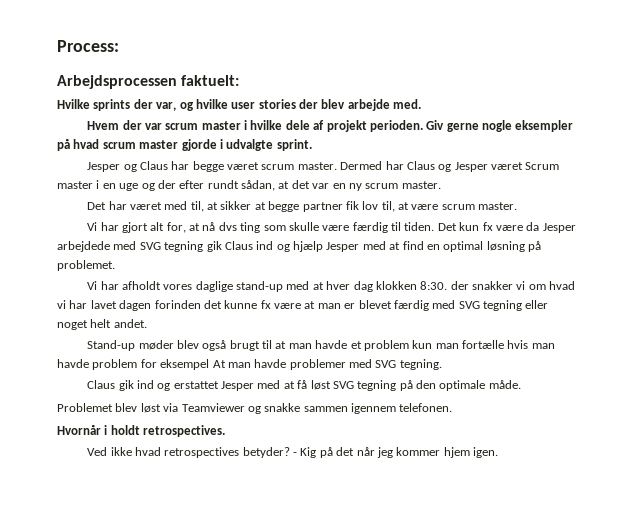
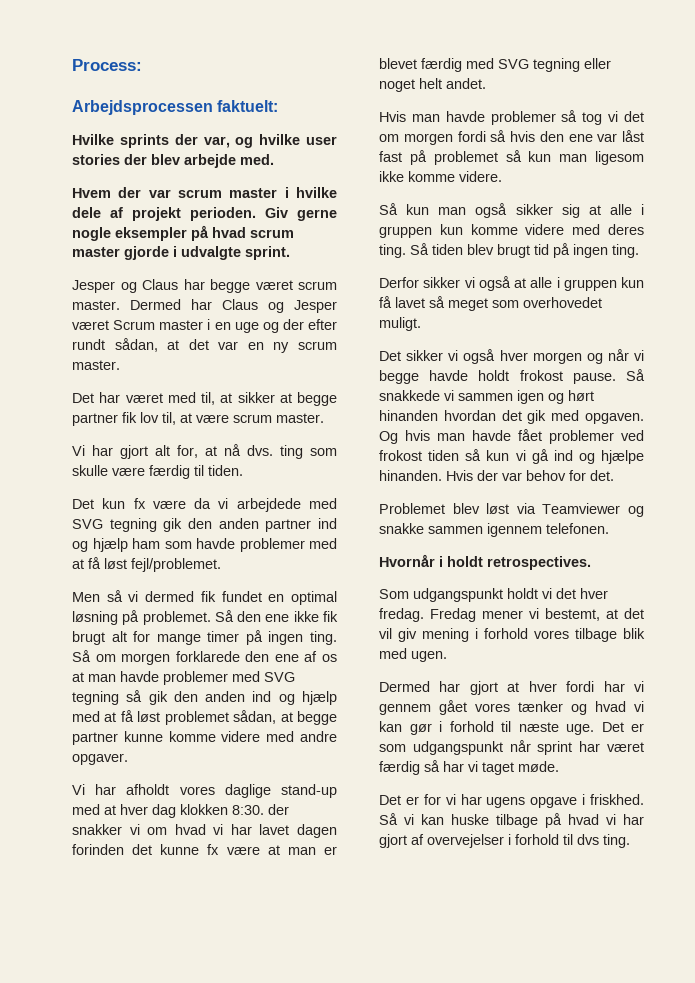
- Vi har gjort alt for, at nå dvs ting som skulle være færdig til tiden. Det kun fx være da Jesper arbejdede med SVG tegning gik Claus ind og hjælp Jesper med at find en optimal løsning på problemet.
+ Vi har gjort alt for, at nå dvs. ting som skulle være færdig til tiden.
+ Det kun fx være da vi arbejdede med SVG tegning gik den anden partner ind og hjælp ham som havde problemer med at få løst fejl/problemet.
+ Men så vi dermed fik fundet en optimal løsning på problemet. Så den ene ikke fik brugt alt for mange timer på ingen ting. Så om morgen forklarede den ene af os at man havde problemer med SVG tegning så gik den anden ind og hjælp med at få løst problemet sådan, at begge partner kunne komme videre med andre opgaver.
- Stand-up møder blev også brugt til at man havde et problem kun man fortælle hvis man havde problem for eksempel At man havde problemer med SVG tegning.
- Claus gik ind og erstattet Jesper med at få løst SVG tegning på den optimale måde.
+ Hvis man havde problemer så tog vi det om morgen fordi så hvis den ene var låst fast på problemet så kun man ligesom ikke komme videre.
+ Så kun man også sikker sig at alle i gruppen kun komme videre med deres ting. Så tiden blev brugt tid på ingen ting.
+ Derfor sikker vi også at alle i gruppen kun få lavet så meget som overhovedet muligt.
+ Det sikker vi også hver morgen og når vi begge havde holdt frokost pause. Så snakkede vi sammen igen og hørt hinanden hvordan det gik med opgaven. Og hvis man havde fået problemer ved frokost tiden så kun vi gå ind og hjælpe hinanden. Hvis der var behov for det.
- Ved ikke hvad retrospectives betyder? - Kig på det når jeg kommer hjem igen.
+ Som udgangspunkt holdt vi det hver fredag. Fredag mener vi bestemt, at det vil giv mening i forhold vores tilbage blik med ugen.
+ Dermed har gjort at hver fordi har vi gennem gået vores tænker og hvad vi kan gør i forhold til næste uge. Det er som udgangspunkt når sprint har været færdig så har vi taget møde.
+ Det er for vi har ugens opgave i friskhed. Så vi kan huske tilbage på hvad vi har gjort af overvejelser i forhold til dvs ting.

